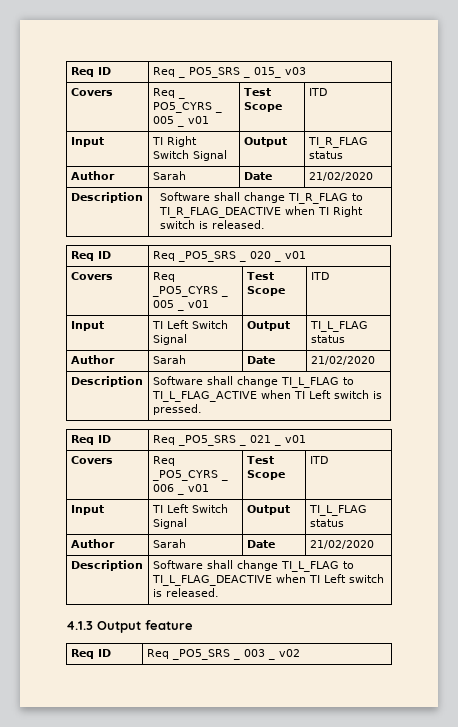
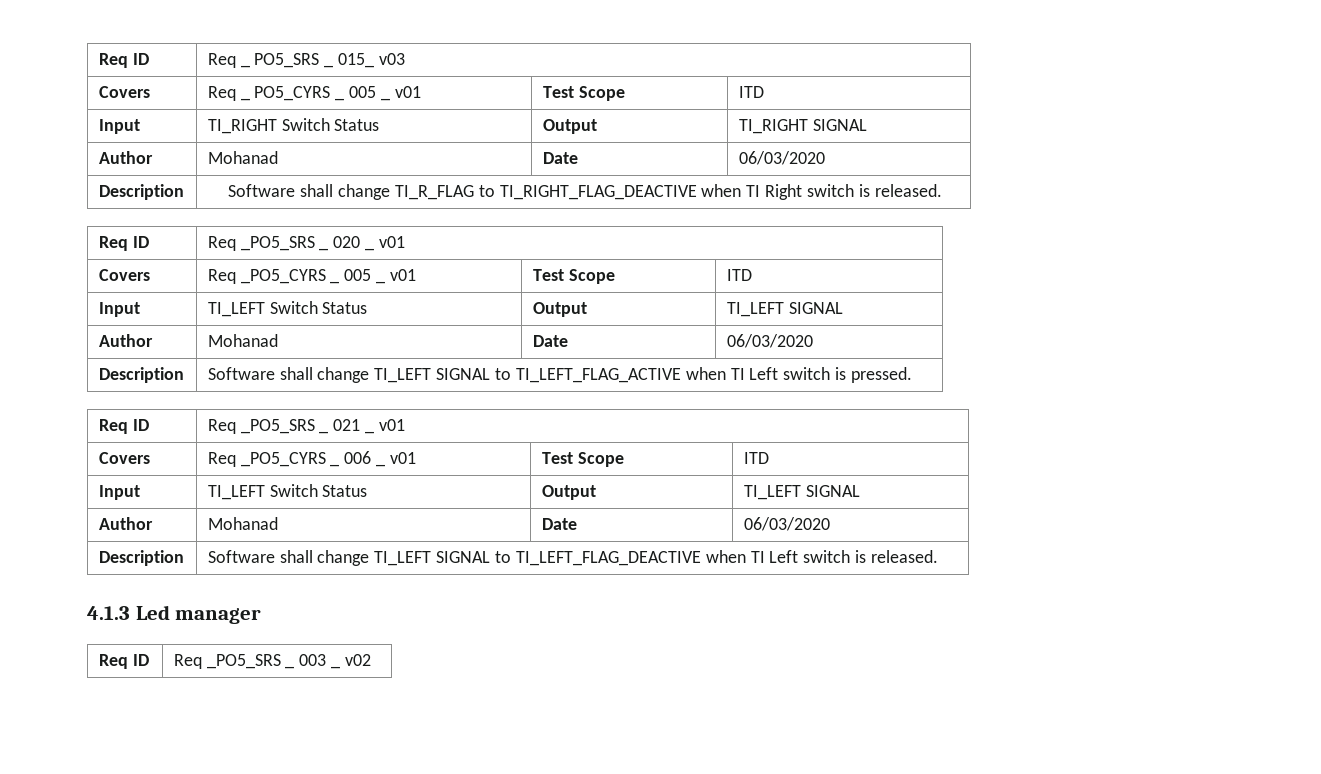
- Input | TI Right Switch Signal | Output | TI_R_FLAG status
- Author | Sarah | Date | 21/02/2020
+ Input | TI_RIGHT Switch Status | Output | TI_RIGHT SIGNAL
+ Author | Mohanad | Date | 06/03/2020
- Description | Software shall change TI_R_FLAG to TI_R_FLAG_DEACTIVE when TI Right switch is released.
+ Description | Software shall change TI_R_FLAG to TI_RIGHT_FLAG_DEACTIVE when TI Right switch is released.
  Covers | Req _PO5_CYRS _ 005 _ v01 | Test Scope | ITD
- Input | TI Left Switch Signal | Output | TI_L_FLAG status
- Author | Sarah | Date | 21/02/2020
- Description | Software shall change TI_L_FLAG to TI_L_FLAG_ACTIVE when TI Left switch is pressed.
+ Input | TI_LEFT Switch Status | Output | TI_LEFT SIGNAL
+ Author | Mohanad | Date | 06/03/2020
+ Description | Software shall change TI_LEFT SIGNAL to TI_LEFT_FLAG_ACTIVE when TI Left switch is pressed.
  Covers | Req _PO5_CYRS _ 006 _ v01 | Test Scope | ITD
- Input | TI Left Switch Signal | Output | TI_L_FLAG status
- Author | Sarah | Date | 21/02/2020
- Description | Software shall change TI_L_FLAG to TI_L_FLAG_DEACTIVE when TI Left switch is released.
+ Input | TI_LEFT Switch Status | Output | TI_LEFT SIGNAL
+ Author | Mohanad | Date | 06/03/2020
+ Description | Software shall change TI_LEFT SIGNAL to TI_LEFT_FLAG_DEACTIVE when TI Left switch is released.
- 4.1.3 Output feature
+ 4.1.3 Led manager

